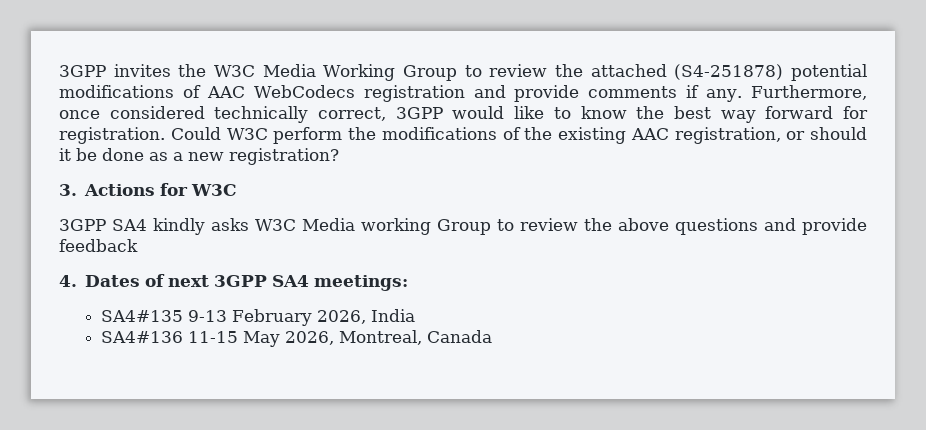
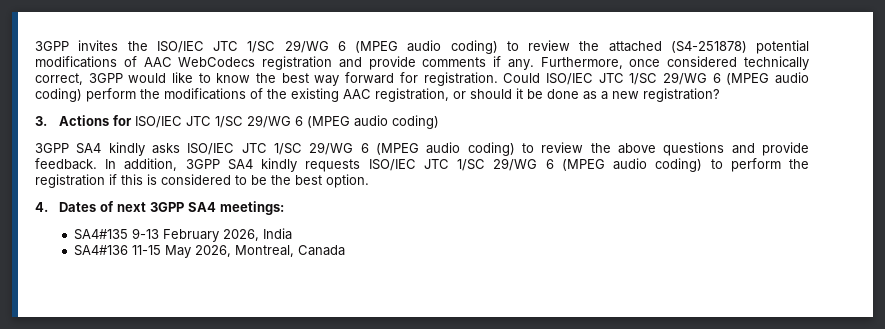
- 3GPP invites the W3C Media Working Group to review the attached (S4-251878) potential modifications of AAC WebCodecs registration and provide comments if any.
+ 3GPP invites the ISO/IEC JTC 1/SC 29/WG 6 (MPEG audio coding) to review the attached (S4-251878) potential modifications of AAC WebCodecs registration and provide comments if any.
- Could W3C perform the modifications of the existing AAC registration, or should it be done as a new registration?
+ Could ISO/IEC JTC 1/SC 29/WG 6 (MPEG audio coding) perform the modifications of the existing AAC registration, or should it be done as a new registration?
- 3. Actions for W3C
- 3GPP SA4 kindly asks W3C Media working Group to review the above questions and provide feedback
+ 3. Actions for ISO/IEC JTC 1/SC 29/WG 6 (MPEG audio coding)
+ 3GPP SA4 kindly asks ISO/IEC JTC 1/SC 29/WG 6 (MPEG audio coding) to review the above questions and provide feedback. In addition, 3GPP SA4 kindly requests ISO/IEC JTC 1/SC 29/WG 6 (MPEG audio coding) to perform the registration if this is considered to be the best option.

